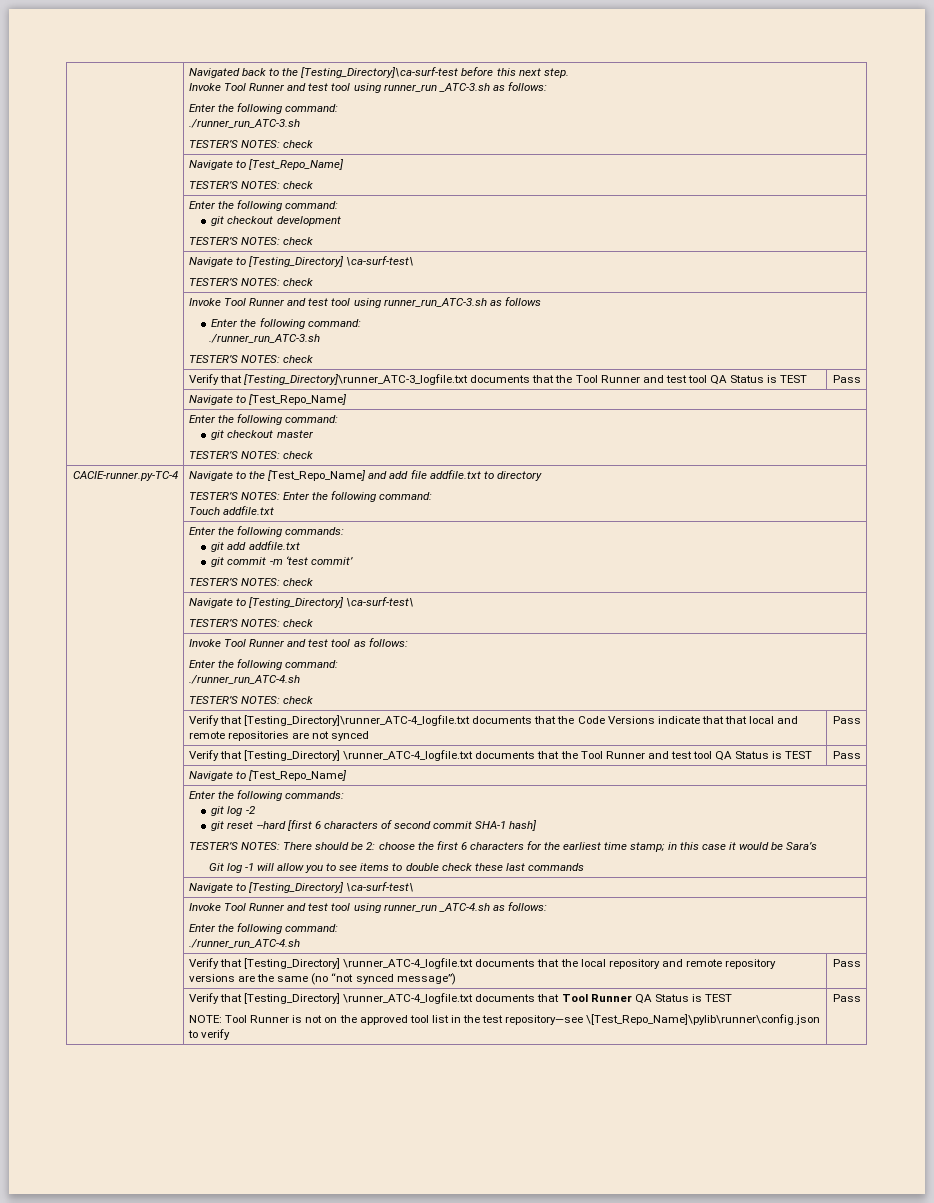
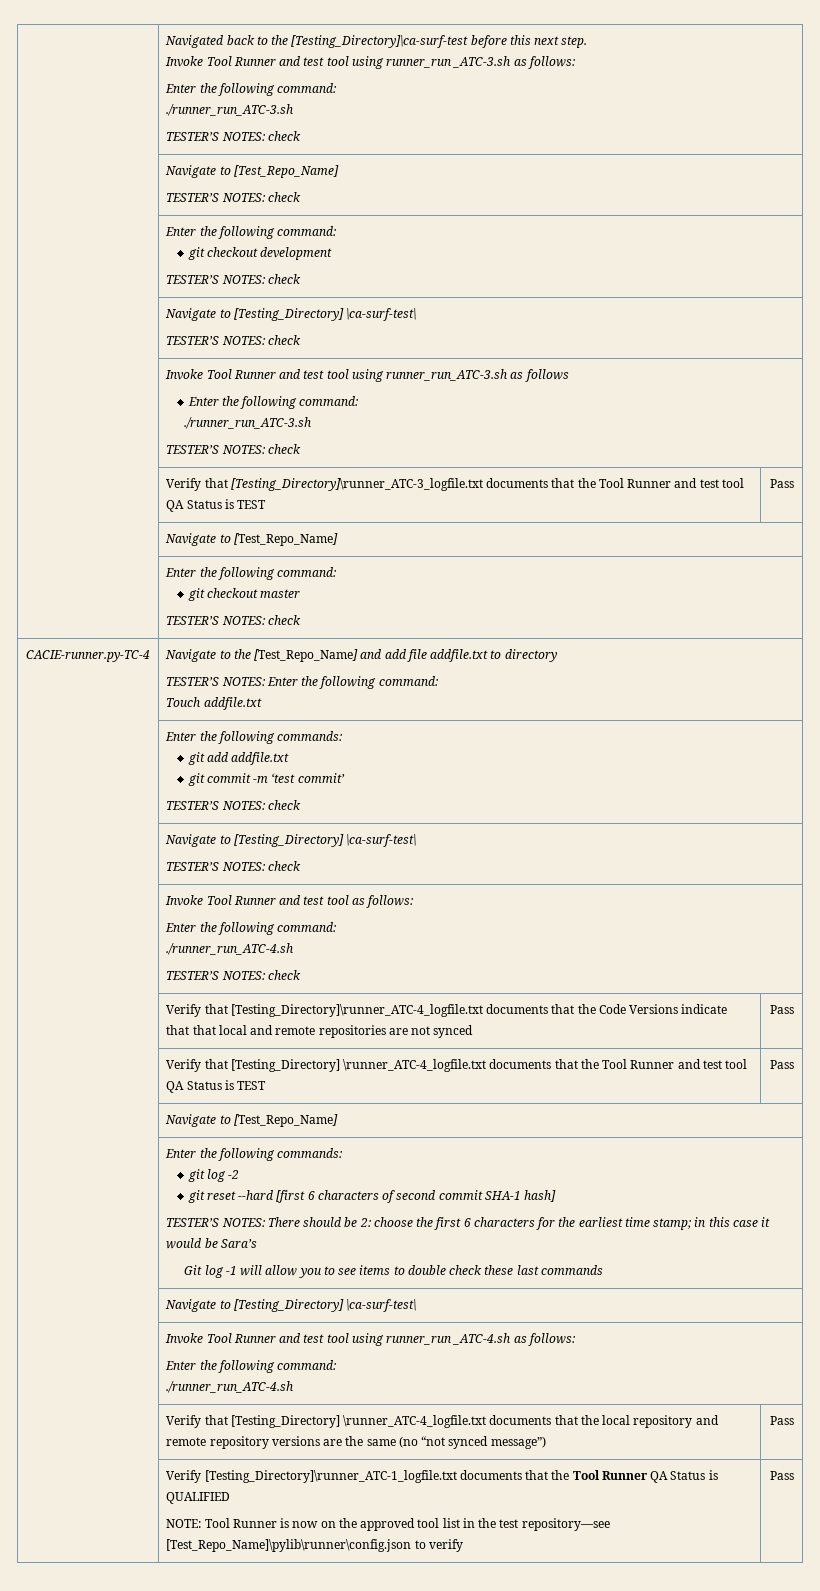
- | Verify that [Testing_Directory] \runner_ATC-4_logfile.txt documents that Tool Runner QA Status is TEST
- NOTE: Tool Runner is not on the approved tool list in the test repository—see \[Test_Repo_Name]\pylib\runner\config.json to verify | Pass
+ | Verify [Testing_Directory]\runner_ATC-1_logfile.txt documents that the Tool Runner QA Status is QUALIFIED
+ NOTE: Tool Runner is now on the approved tool list in the test repository—see [Test_Repo_Name]\pylib\runner\config.json to verify | Pass

